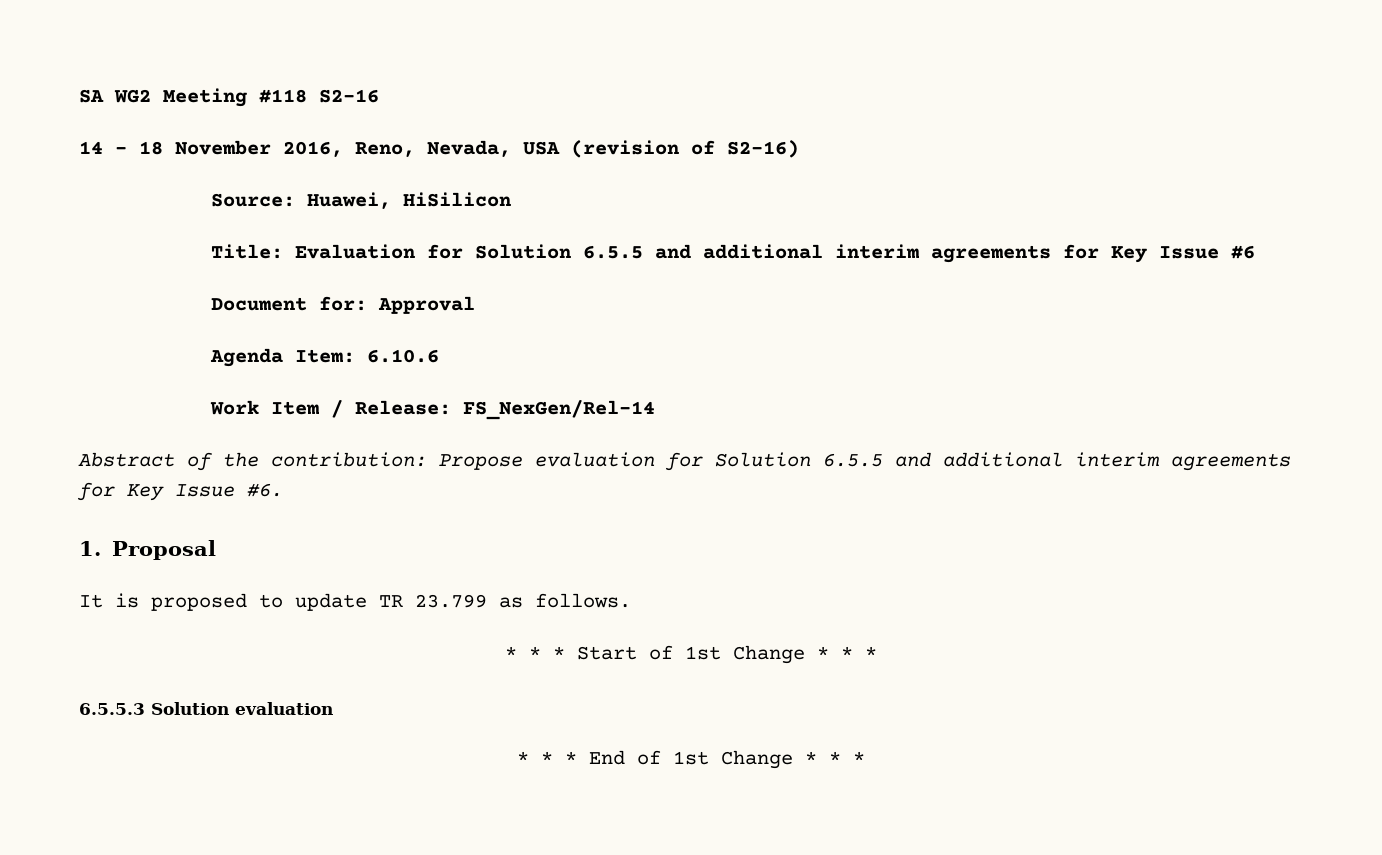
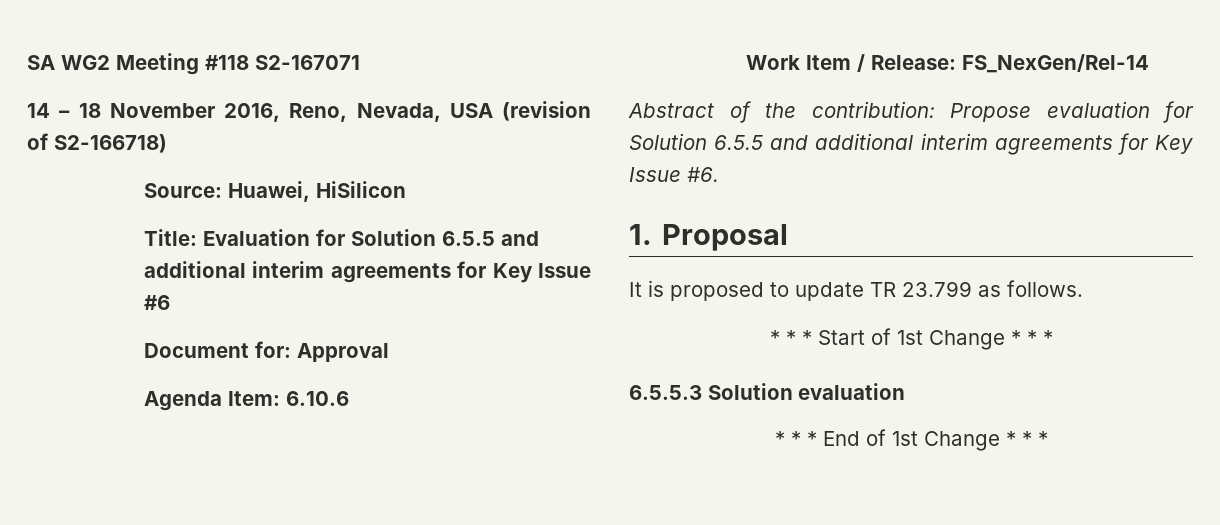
- SA WG2 Meeting #118 S2-16
+ SA WG2 Meeting #118 S2-167071
- 14 – 18 November 2016, Reno, Nevada, USA (revision of S2-16)
+ 14 – 18 November 2016, Reno, Nevada, USA (revision of S2-166718)

